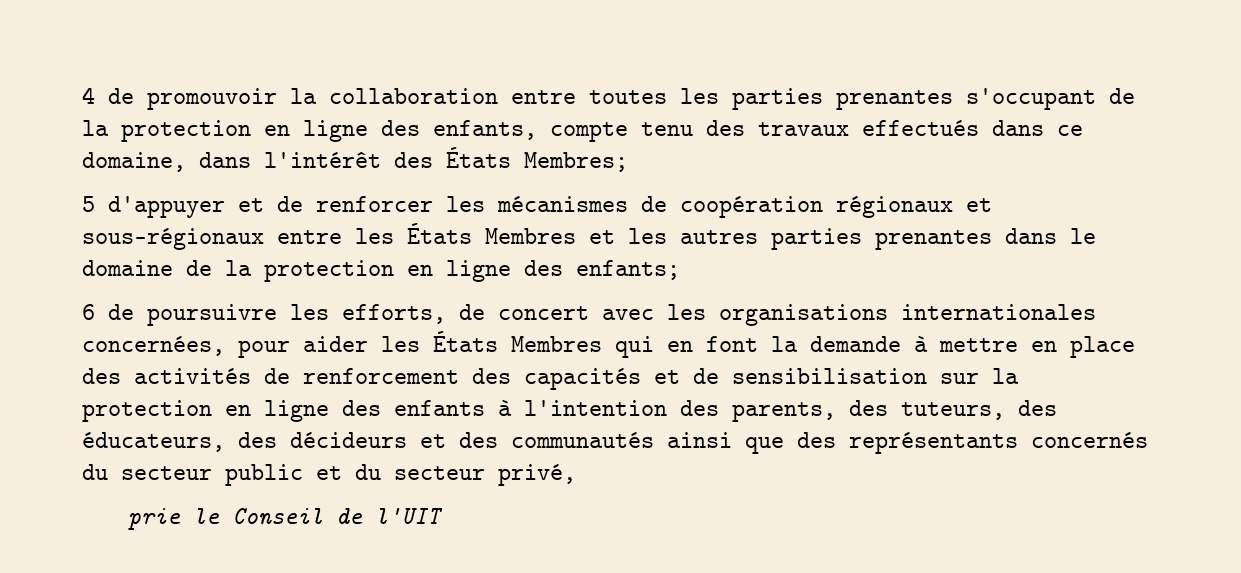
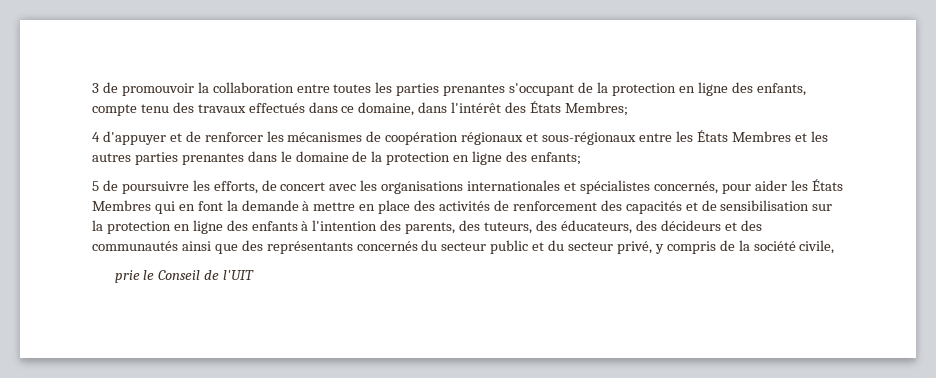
- 4 de promouvoir la collaboration entre toutes les parties prenantes s'occupant de la protection en ligne des enfants, compte tenu des travaux effectués dans ce domaine, dans l'intérêt des États Membres;
+ 3 de promouvoir la collaboration entre toutes les parties prenantes s'occupant de la protection en ligne des enfants, compte tenu des travaux effectués dans ce domaine, dans l'intérêt des États Membres;
- 5 d'appuyer et de renforcer les mécanismes de coopération régionaux et sous-régionaux entre les États Membres et les autres parties prenantes dans le domaine de la protection en ligne des enfants;
+ 4 d'appuyer et de renforcer les mécanismes de coopération régionaux et sous-régionaux entre les États Membres et les autres parties prenantes dans le domaine de la protection en ligne des enfants;
- 6 de poursuivre les efforts, de concert avec les organisations internationales concernées, pour aider les États Membres qui en font la demande à mettre en place des activités de renforcement des capacités et de sensibilisation sur la protection en ligne des enfants à l'intention des parents, des tuteurs, des éducateurs, des décideurs et des communautés ainsi que des représentants concernés du secteur public et du secteur privé,
+ 5 de poursuivre les efforts, de concert avec les organisations internationales et spécialistes concernés, pour aider les États Membres qui en font la demande à mettre en place des activités de renforcement des capacités et de sensibilisation sur la protection en ligne des enfants à l'intention des parents, des tuteurs, des éducateurs, des décideurs et des communautés ainsi que des représentants concernés du secteur public et du secteur privé, y compris de la société civile,

